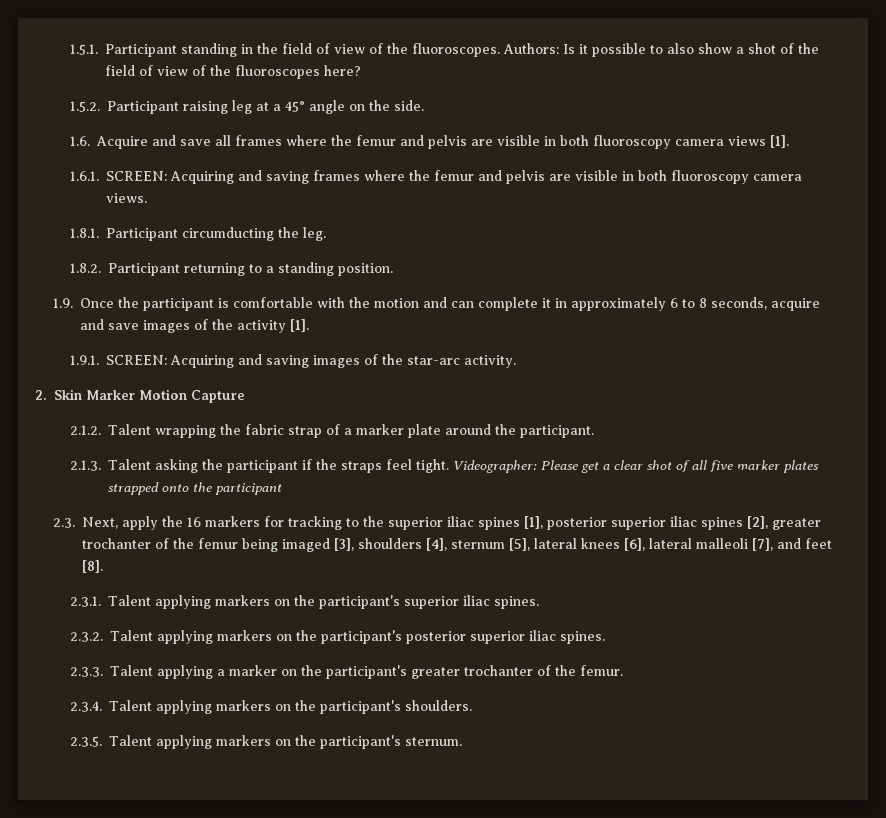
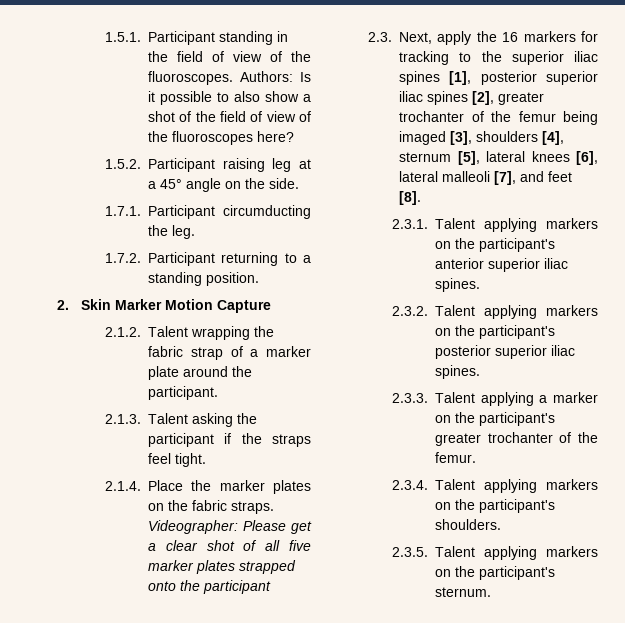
- 1.6. Acquire and save all frames where the femur and pelvis are visible in both fluoroscopy camera views [1].
- 1.6.1. SCREEN: Acquiring and saving frames where the femur and pelvis are visible in both fluoroscopy camera views.
- 1.8.1. Participant circumducting the leg.
+ 1.7.1. Participant circumducting the leg.
- 1.8.2. Participant returning to a standing position.
+ 1.7.2. Participant returning to a standing position.
- 1.9. Once the participant is comfortable with the motion and can complete it in approximately 6 to 8 seconds, acquire and save images of the activity [1].
- 1.9.1. SCREEN: Acquiring and saving images of the star-arc activity.
- 2.1.3. Talent asking the participant if the straps feel tight. Videographer: Please get a clear shot of all five marker plates strapped onto the participant
+ 2.1.3. Talent asking the participant if the straps feel tight.
+ 2.1.4. Place the marker plates on the fabric straps. Videographer: Please get a clear shot of all five marker plates strapped onto the participant
- 2.3.1. Talent applying markers on the participant's superior iliac spines.
+ 2.3.1. Talent applying markers on the participant's anterior superior iliac spines.

